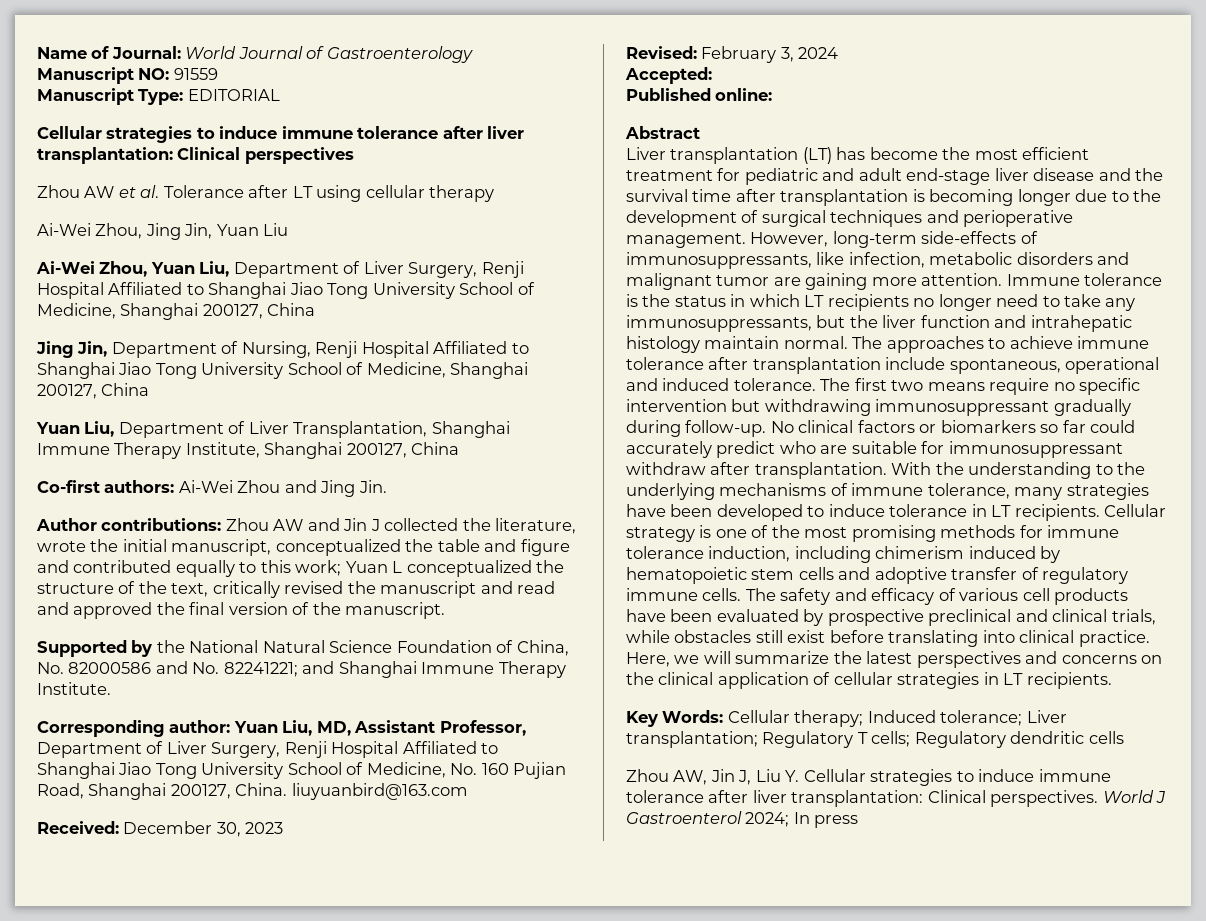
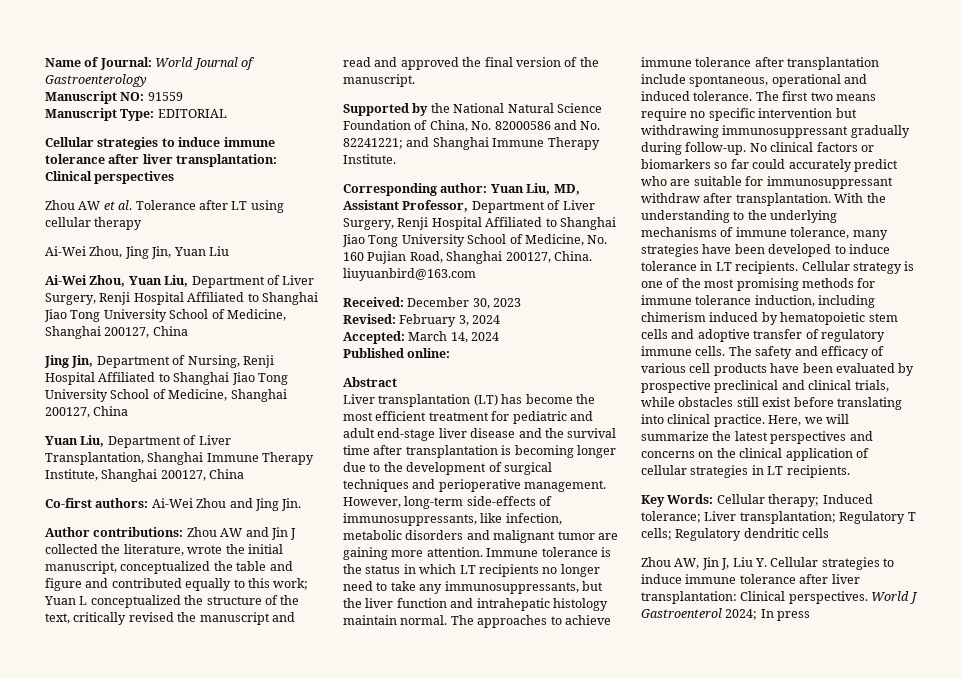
- Accepted:
+ Accepted: March 14, 2024

